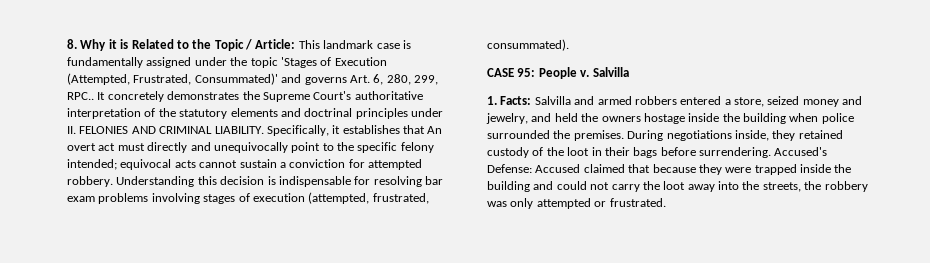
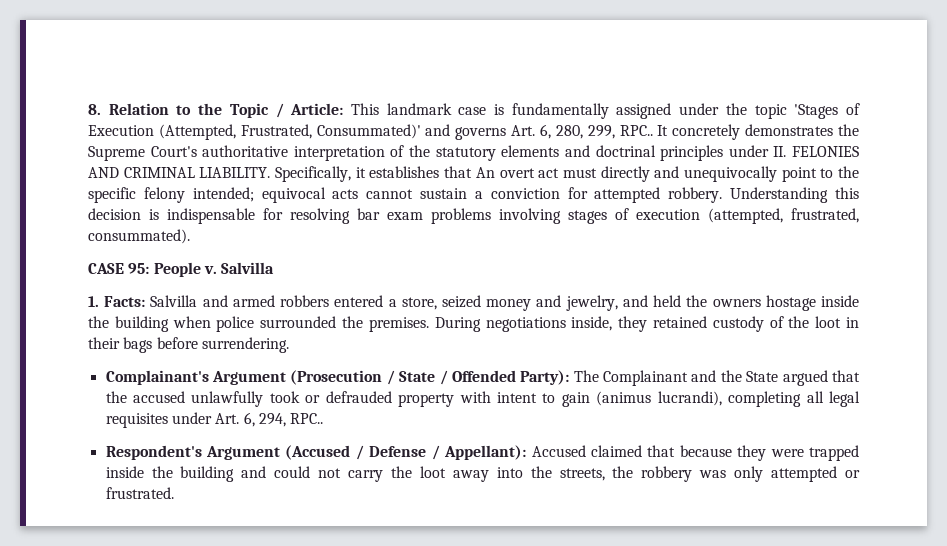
- 8. Why it is Related to the Topic / Article: This landmark case is fundamentally assigned under the topic 'Stages of Execution (Attempted, Frustrated, Consummated)' and governs Art. 6, 280, 299, RPC..
+ 8. Relation to the Topic / Article: This landmark case is fundamentally assigned under the topic 'Stages of Execution (Attempted, Frustrated, Consummated)' and governs Art. 6, 280, 299, RPC..
- During negotiations inside, they retained custody of the loot in their bags before surrendering. Accused's Defense: Accused claimed that because they were trapped inside the building and could not carry the loot away into the streets, the robbery was only attempted or frustrated.
+ During negotiations inside, they retained custody of the loot in their bags before surrendering.
+ Complainant's Argument (Prosecution / State / Offended Party): The Complainant and the State argued that the accused unlawfully took or defrauded property with intent to gain (animus lucrandi), completing all legal requisites under Art. 6, 294, RPC..
+ Respondent's Argument (Accused / Defense / Appellant): Accused claimed that because they were trapped inside the building and could not carry the loot away into the streets, the robbery was only attempted or frustrated.

